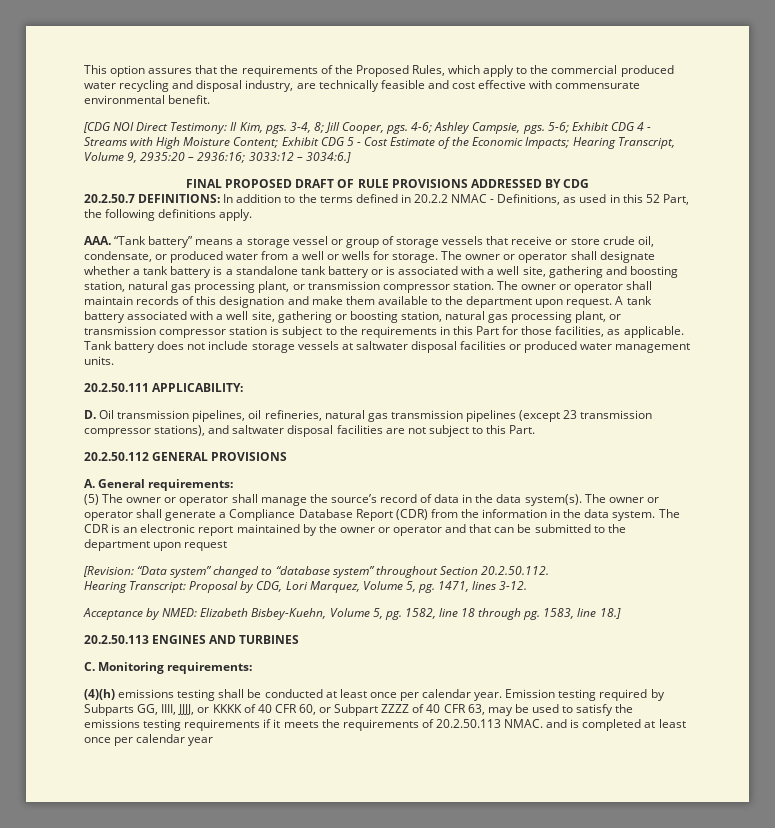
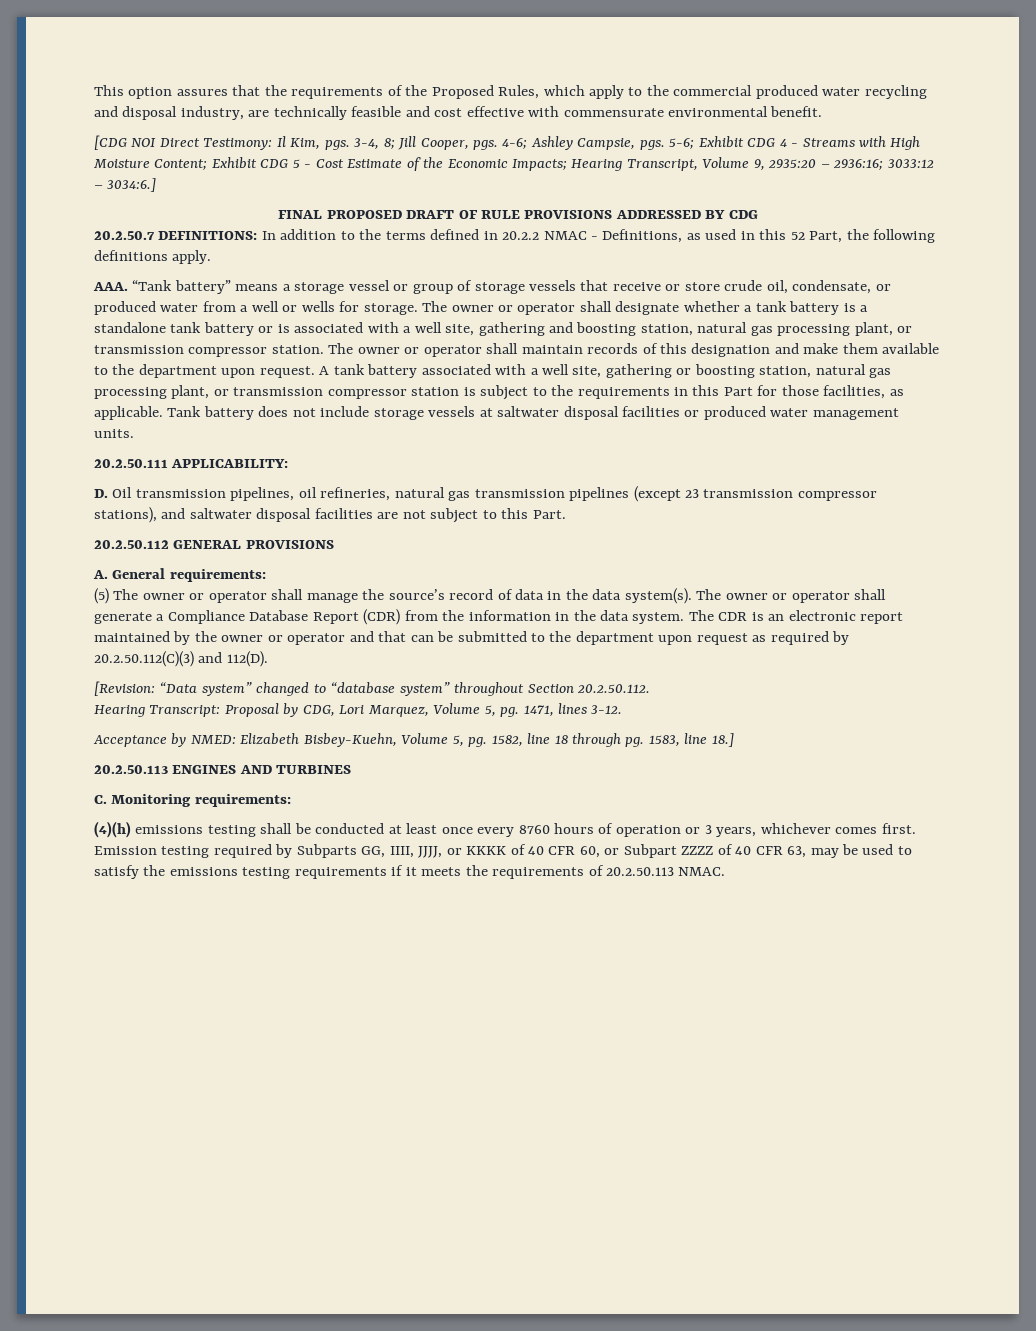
- The CDR is an electronic report maintained by the owner or operator and that can be submitted to the department upon request
+ The CDR is an electronic report maintained by the owner or operator and that can be submitted to the department upon request as required by 20.2.50.112(C)(3) and 112(D).
- (4)(h) emissions testing shall be conducted at least once per calendar year.
+ (4)(h) emissions testing shall be conducted at least once every 8760 hours of operation or 3 years, whichever comes first.
- Emission testing required by Subparts GG, IIII, JJJJ, or KKKK of 40 CFR 60, or Subpart ZZZZ of 40 CFR 63, may be used to satisfy the emissions testing requirements if it meets the requirements of 20.2.50.113 NMAC. and is completed at least once per calendar year
+ Emission testing required by Subparts GG, IIII, JJJJ, or KKKK of 40 CFR 60, or Subpart ZZZZ of 40 CFR 63, may be used to satisfy the emissions testing requirements if it meets the requirements of 20.2.50.113 NMAC.

